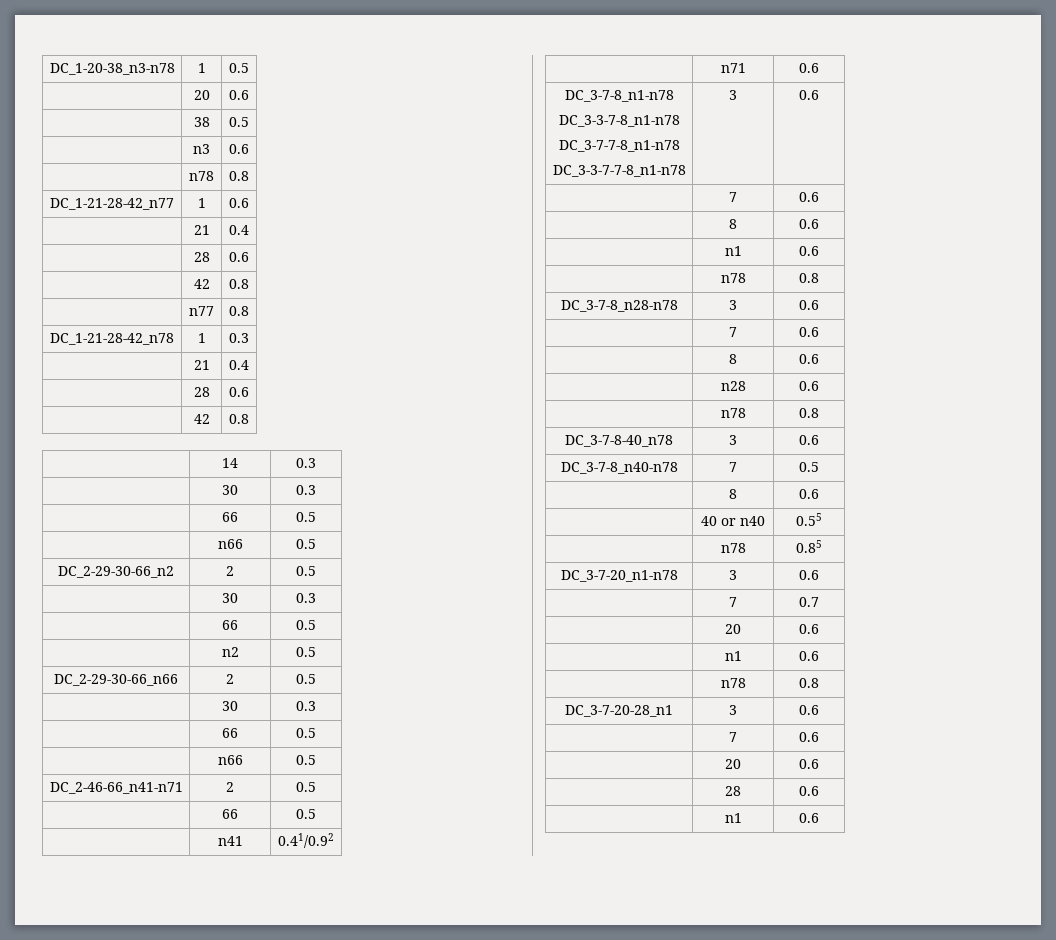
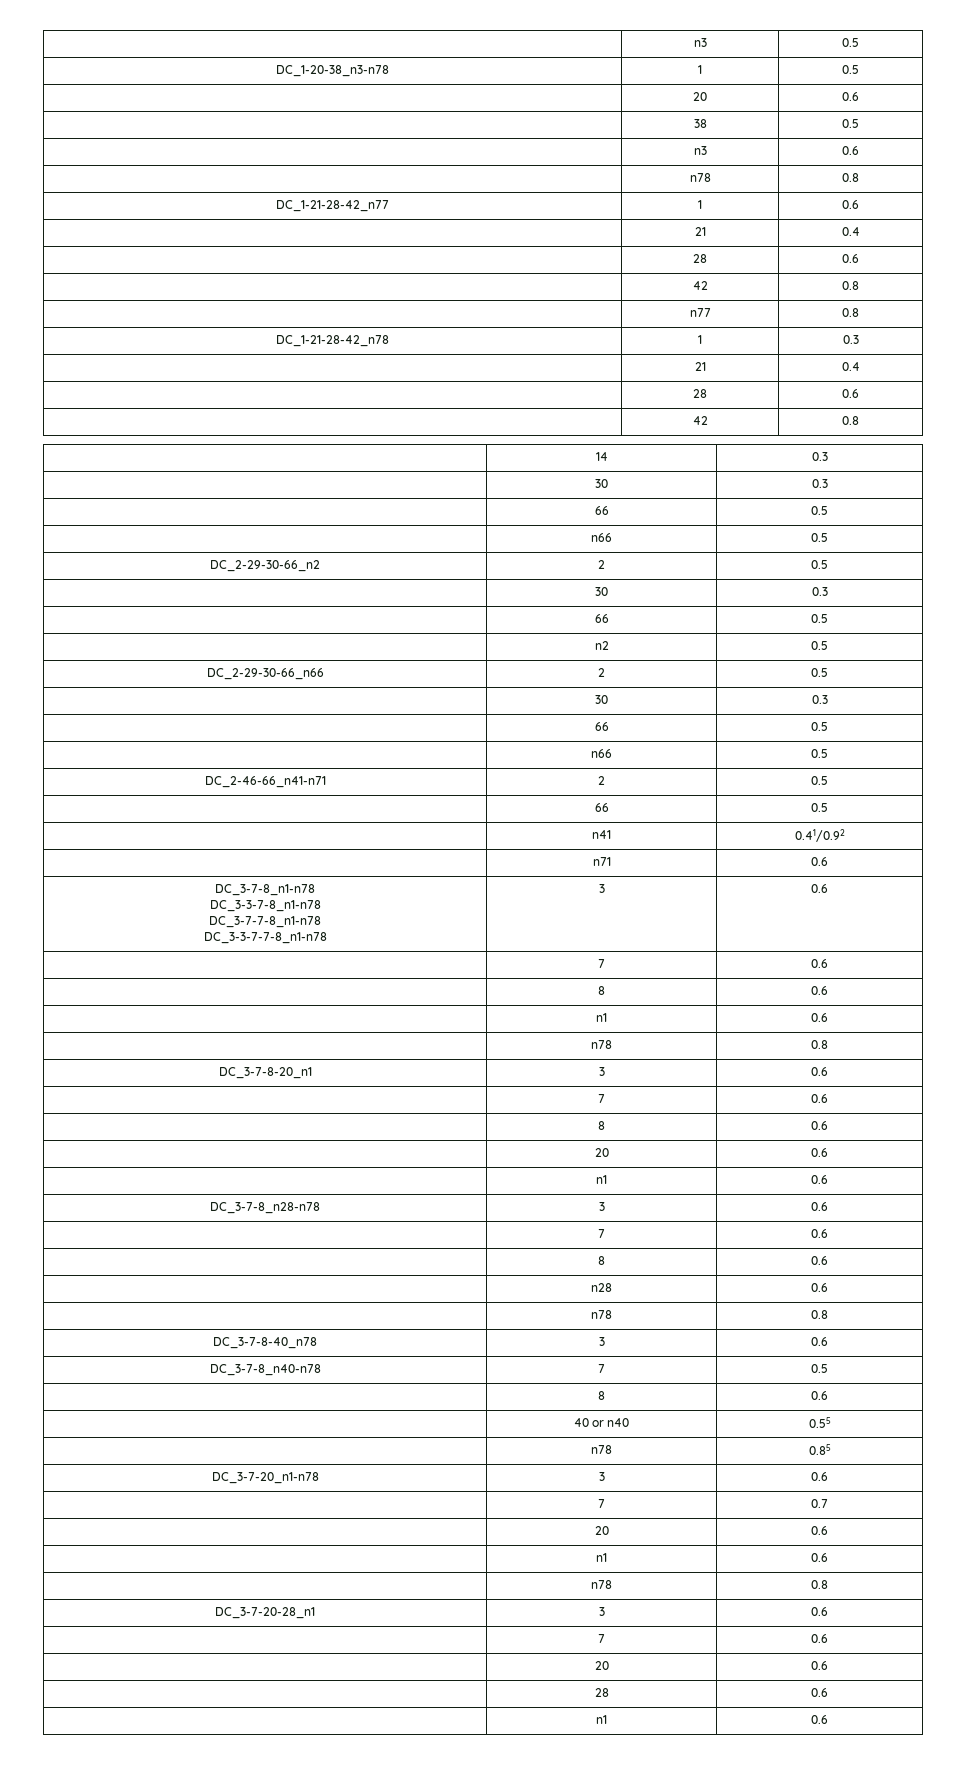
+ | n3 | 0.5
+ DC_3-7-8-20_n1 | 3 | 0.6
+ | 7 | 0.6
+ | 8 | 0.6
+ | 20 | 0.6
+ | n1 | 0.6

